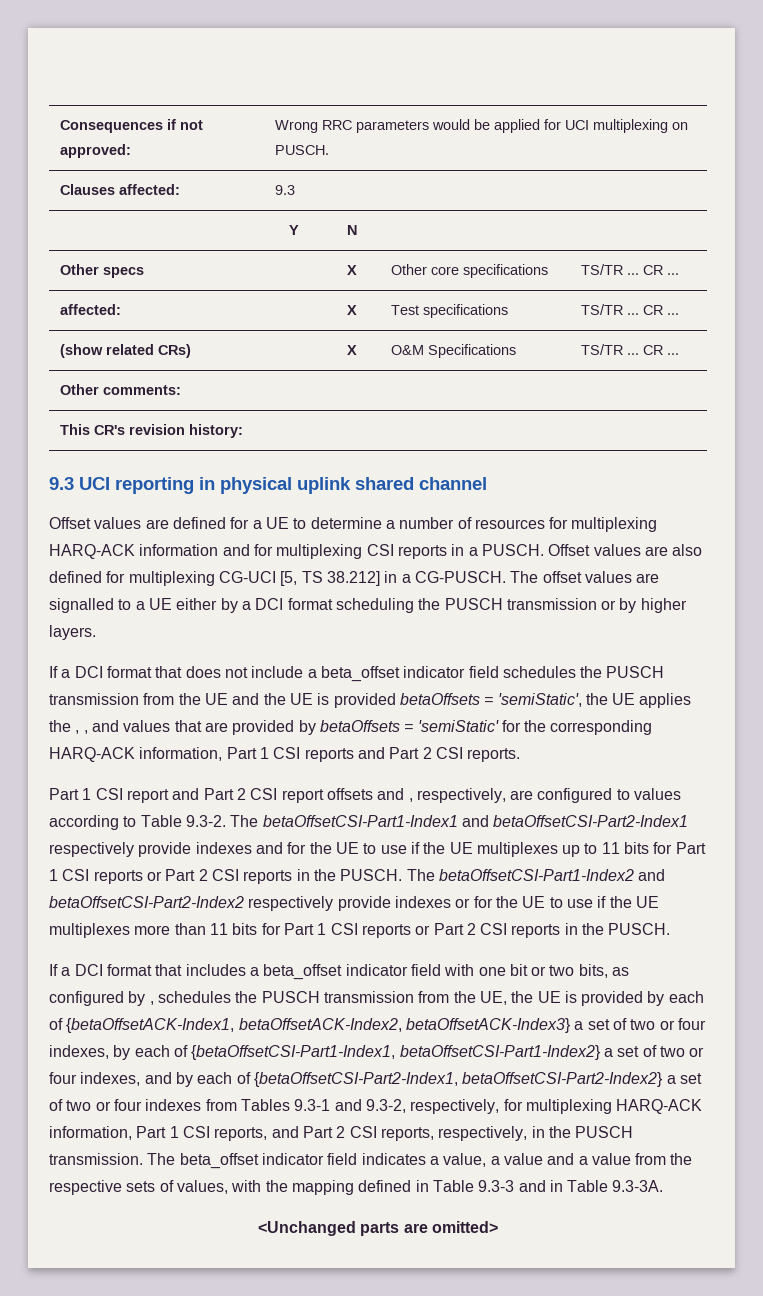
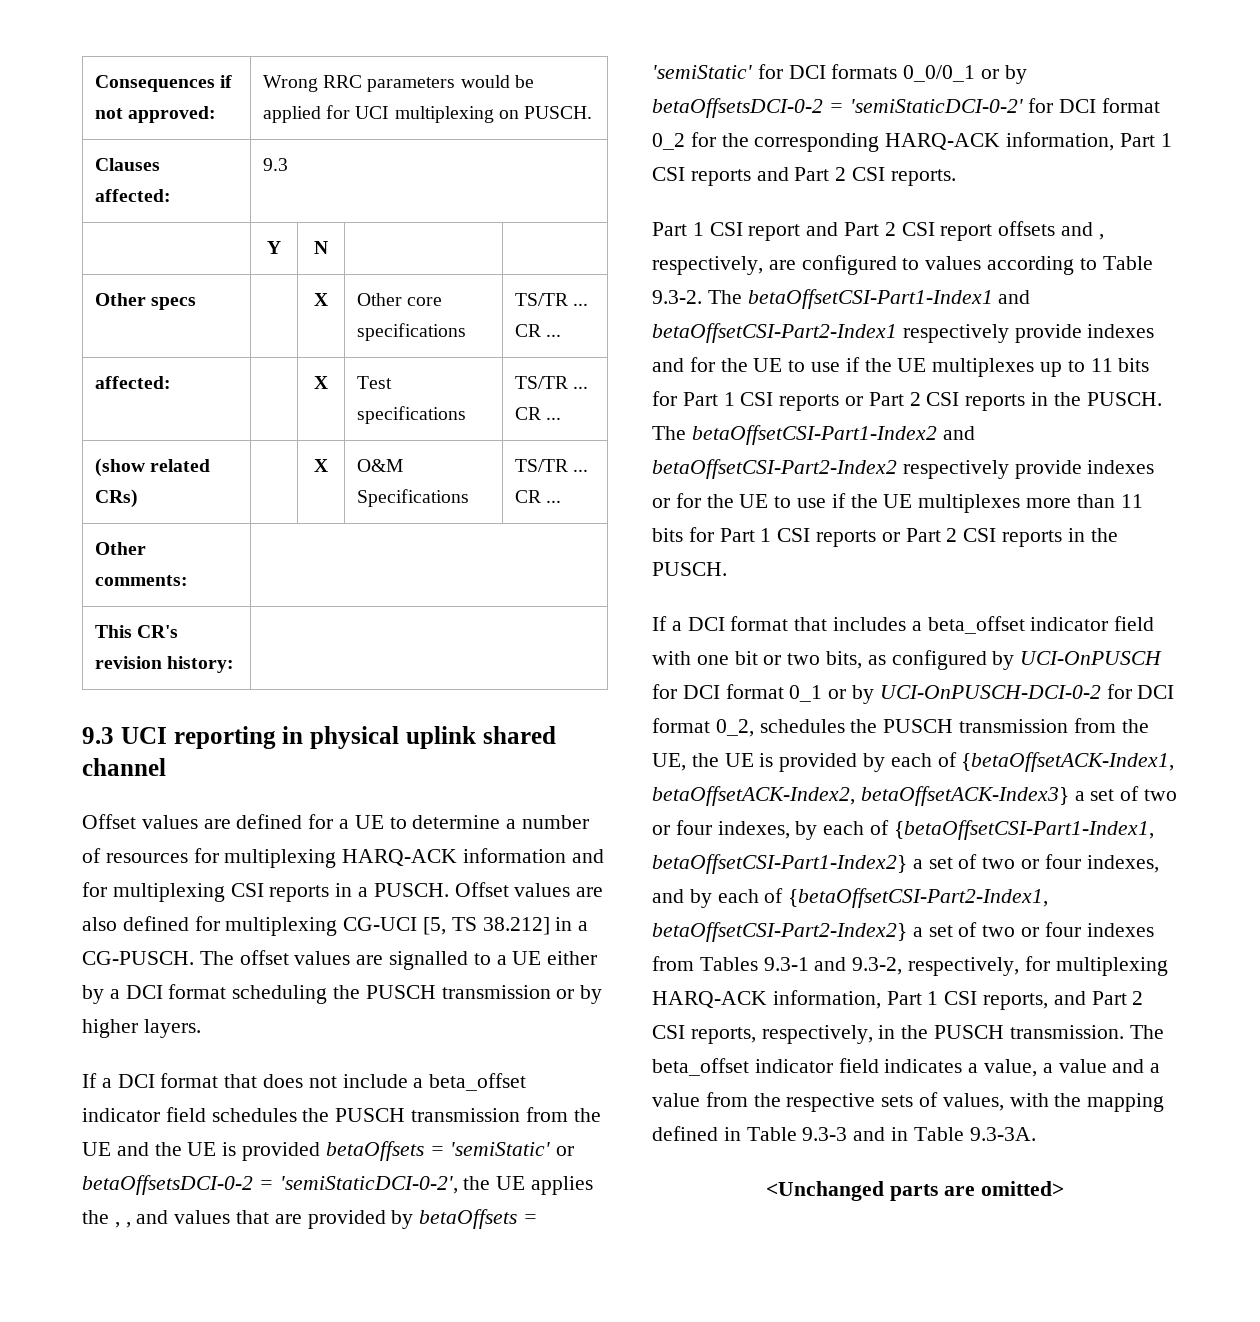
- If a DCI format that does not include a beta_offset indicator field schedules the PUSCH transmission from the UE and the UE is provided betaOffsets = 'semiStatic', the UE applies the , , and values that are provided by betaOffsets = 'semiStatic' for the corresponding HARQ-ACK information, Part 1 CSI reports and Part 2 CSI reports.
+ If a DCI format that does not include a beta_offset indicator field schedules the PUSCH transmission from the UE and the UE is provided betaOffsets = 'semiStatic' or betaOffsetsDCI-0-2 = 'semiStaticDCI-0-2', the UE applies the , , and values that are provided by betaOffsets = 'semiStatic' for DCI formats 0_0/0_1 or by betaOffsetsDCI-0-2 = 'semiStaticDCI-0-2' for DCI format 0_2 for the corresponding HARQ-ACK information, Part 1 CSI reports and Part 2 CSI reports.
- If a DCI format that includes a beta_offset indicator field with one bit or two bits, as configured by , schedules the PUSCH transmission from the UE, the UE is provided by each of {betaOffsetACK-Index1, betaOffsetACK-Index2, betaOffsetACK-Index3} a set of two or four indexes, by each of {betaOffsetCSI-Part1-Index1, betaOffsetCSI-Part1-Index2} a set of two or four indexes, and by each of {betaOffsetCSI-Part2-Index1, betaOffsetCSI-Part2-Index2} a set of two or four indexes from Tables 9.3-1 and 9.3-2, respectively, for multiplexing HARQ-ACK information, Part 1 CSI reports, and Part 2 CSI reports, respectively, in the PUSCH transmission.
+ If a DCI format that includes a beta_offset indicator field with one bit or two bits, as configured by UCI-OnPUSCH for DCI format 0_1 or by UCI-OnPUSCH-DCI-0-2 for DCI format 0_2, schedules the PUSCH transmission from the UE, the UE is provided by each of {betaOffsetACK-Index1, betaOffsetACK-Index2, betaOffsetACK-Index3} a set of two or four indexes, by each of {betaOffsetCSI-Part1-Index1, betaOffsetCSI-Part1-Index2} a set of two or four indexes, and by each of {betaOffsetCSI-Part2-Index1, betaOffsetCSI-Part2-Index2} a set of two or four indexes from Tables 9.3-1 and 9.3-2, respectively, for multiplexing HARQ-ACK information, Part 1 CSI reports, and Part 2 CSI reports, respectively, in the PUSCH transmission.

